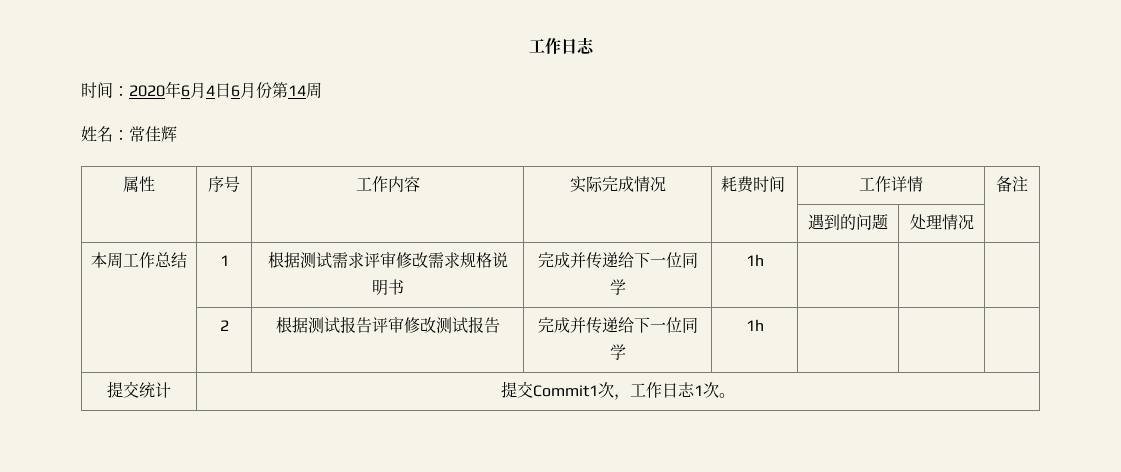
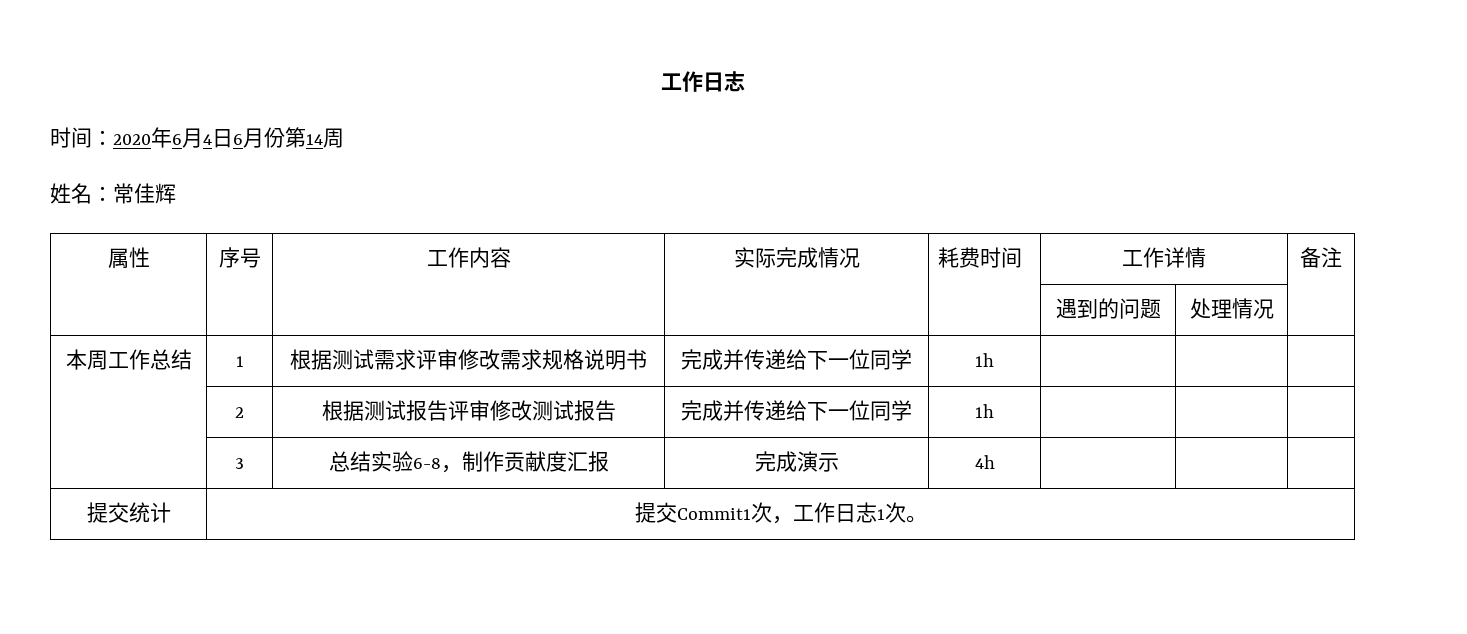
+ | 3 | 总结实验6-8，制作贡献度汇报 | 完成演示 | 4h | | |

